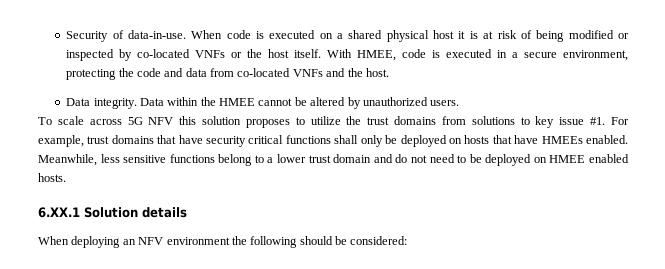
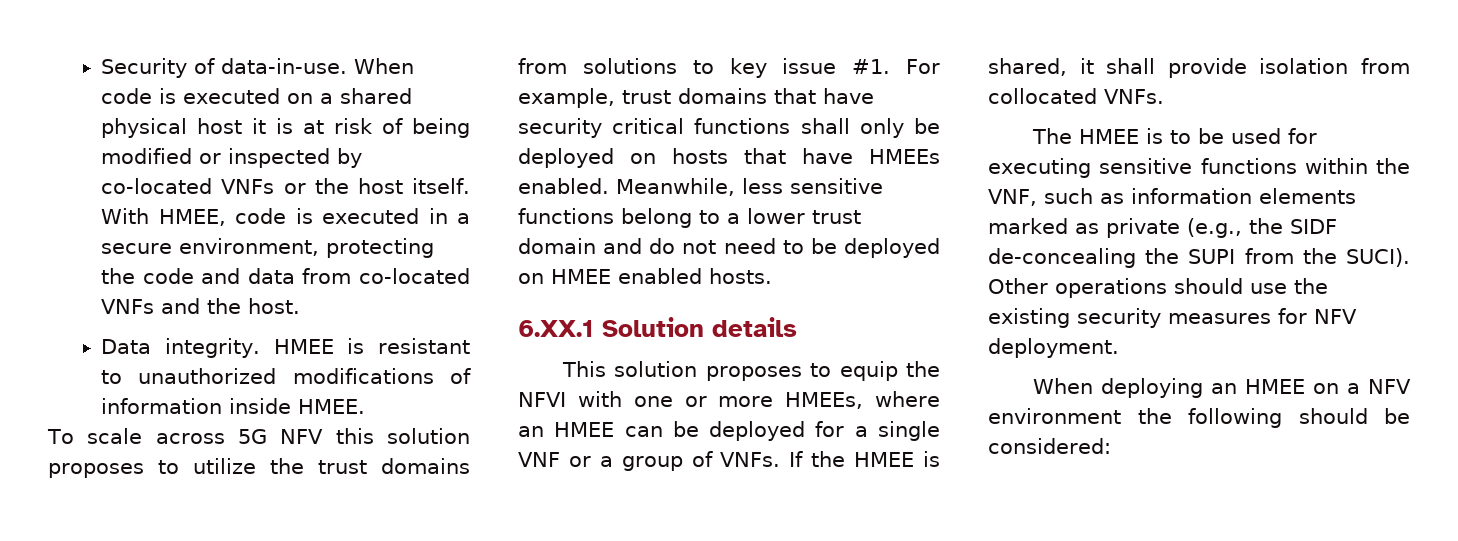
- Data within the HMEE cannot be altered by unauthorized users.
+ HMEE is resistant to unauthorized modifications of information inside HMEE.
+ This solution proposes to equip the NFVI with one or more HMEEs, where an HMEE can be deployed for a single VNF or a group of VNFs. If the HMEE is shared, it shall provide isolation from collocated VNFs.
+ The HMEE is to be used for executing sensitive functions within the VNF, such as information elements marked as private (e.g., the SIDF de-concealing the SUPI from the SUCI). Other operations should use the existing security measures for NFV deployment.
- When deploying an NFV environment the following should be considered:
+ When deploying an HMEE on a NFV environment the following should be considered:

